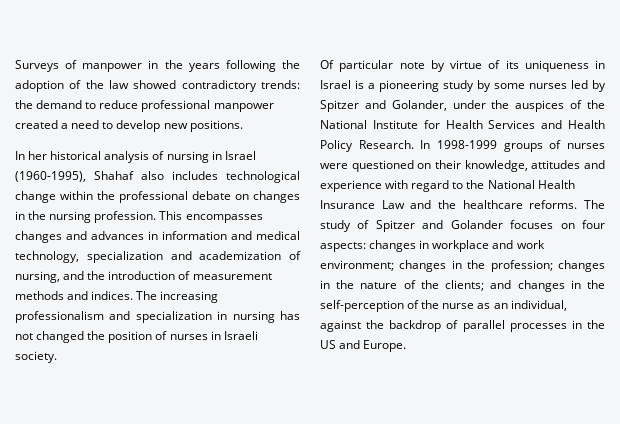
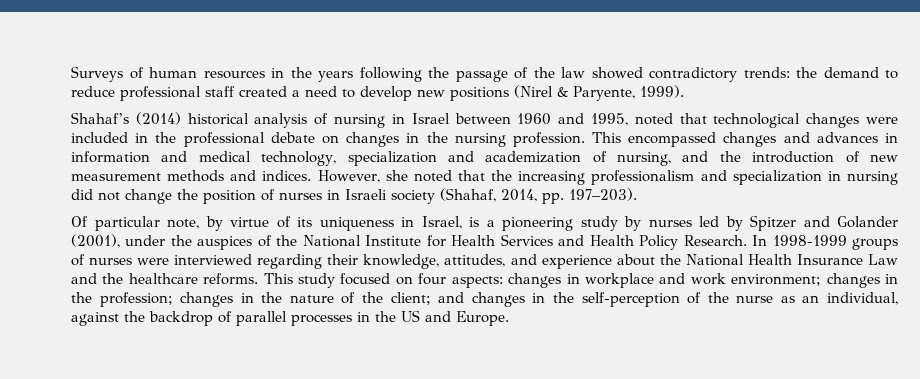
- Surveys of manpower in the years following the adoption of the law showed contradictory trends: the demand to reduce professional manpower created a need to develop new positions.
- In her historical analysis of nursing in Israel (1960-1995), Shahaf also includes technological change within the professional debate on changes in the nursing profession.
+ Surveys of human resources in the years following the passage of the law showed contradictory trends: the demand to reduce professional staff created a need to develop new positions (Nirel & Paryente, 1999).
+ Shahaf’s (2014) historical analysis of nursing in Israel between 1960 and 1995, noted that technological changes were included in the professional debate on changes in the nursing profession.
- This encompasses changes and advances in information and medical technology, specialization and academization of nursing, and the introduction of measurement methods and indices.
+ This encompassed changes and advances in information and medical technology, specialization and academization of nursing, and the introduction of new measurement methods and indices.
- The increasing professionalism and specialization in nursing has not changed the position of nurses in Israeli society.
+ However, she noted that the increasing professionalism and specialization in nursing did not change the position of nurses in Israeli society (Shahaf, 2014, pp. 197–203).
- Of particular note by virtue of its uniqueness in Israel is a pioneering study by some nurses led by Spitzer and Golander, under the auspices of the National Institute for Health Services and Health Policy Research.
+ Of particular note, by virtue of its uniqueness in Israel, is a pioneering study by nurses led by Spitzer and Golander (2001), under the auspices of the National Institute for Health Services and Health Policy Research.
- In 1998-1999 groups of nurses were questioned on their knowledge, attitudes and experience with regard to the National Health Insurance Law and the healthcare reforms.
+ In 1998-1999 groups of nurses were interviewed regarding their knowledge, attitudes, and experience about the National Health Insurance Law and the healthcare reforms.
- The study of Spitzer and Golander focuses on four aspects: changes in workplace and work environment; changes in the profession; changes in the nature of the clients; and changes in the self-perception of the nurse as an individual, against the backdrop of parallel processes in the US and Europe.
+ This study focused on four aspects: changes in workplace and work environment; changes in the profession; changes in the nature of the client; and changes in the self-perception of the nurse as an individual, against the backdrop of parallel processes in the US and Europe.

